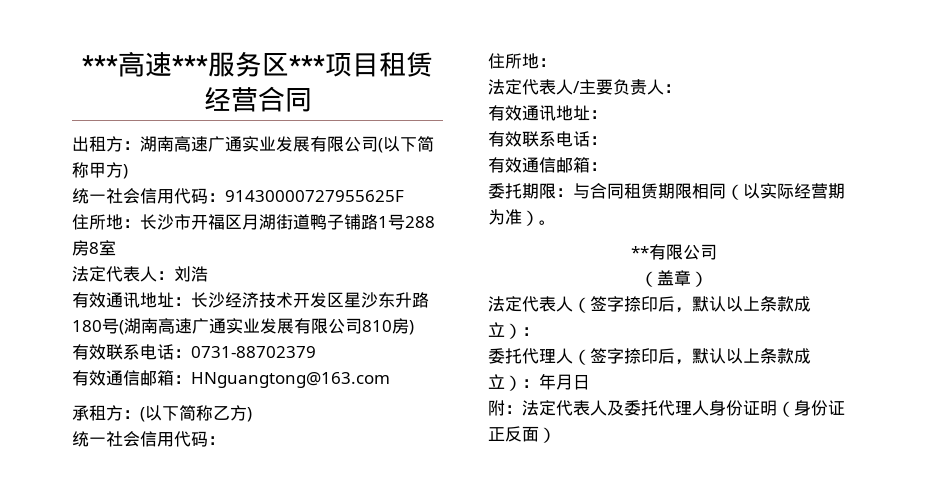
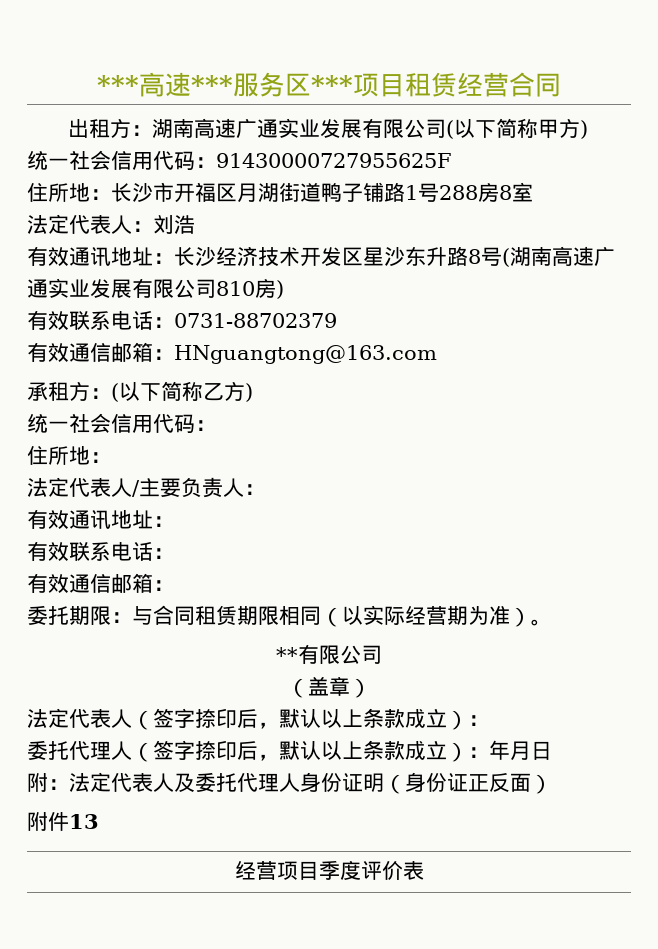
- 有效通讯地址：长沙经济技术开发区星沙东升路180号(湖南高速广通实业发展有限公司810房)
+ 有效通讯地址：长沙经济技术开发区星沙东升路8号(湖南高速广通实业发展有限公司810房)
+ 附件13
+ 经营项目季度评价表

